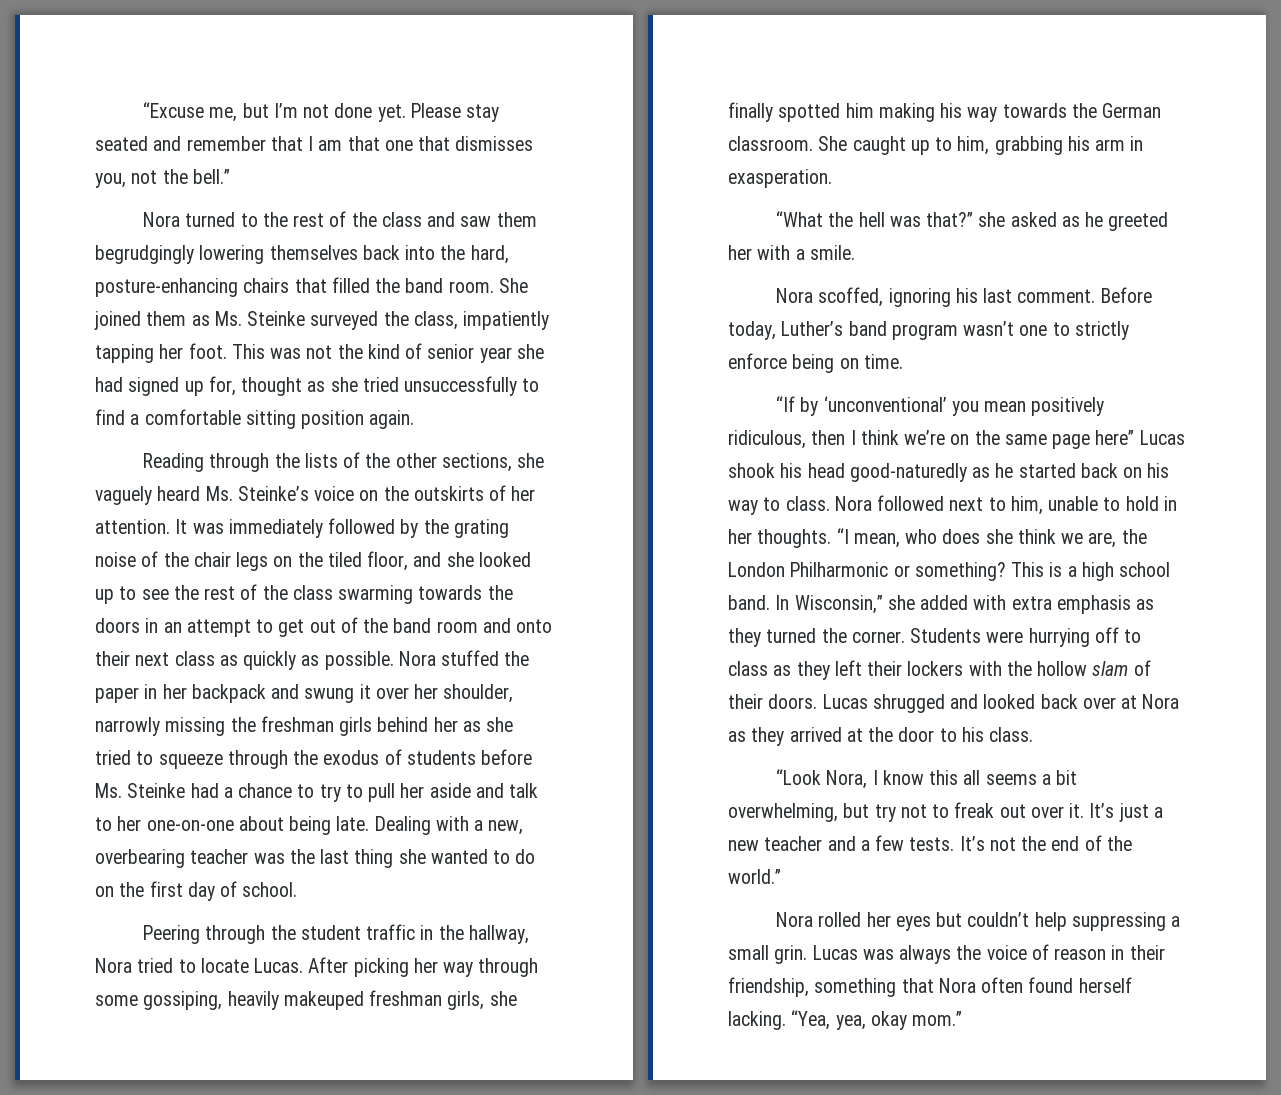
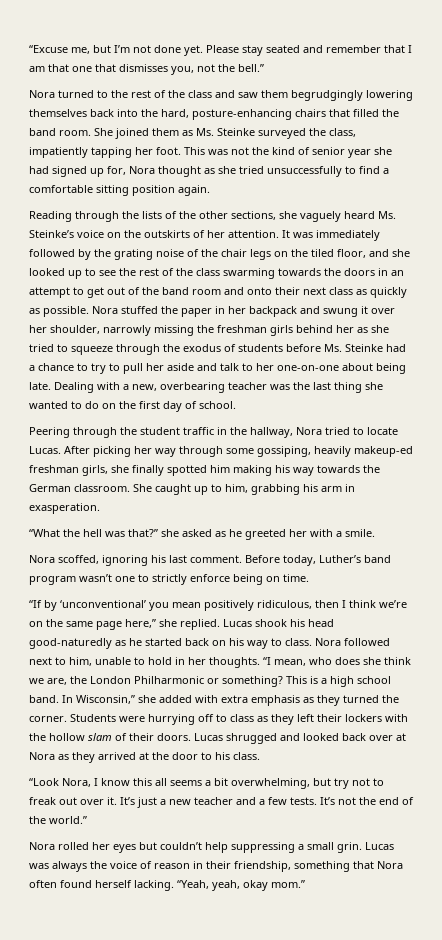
- This was not the kind of senior year she had signed up for, thought as she tried unsuccessfully to find a comfortable sitting position again.
+ This was not the kind of senior year she had signed up for, Nora thought as she tried unsuccessfully to find a comfortable sitting position again.
- After picking her way through some gossiping, heavily makeuped freshman girls, she finally spotted him making his way towards the German classroom.
+ After picking her way through some gossiping, heavily makeup-ed freshman girls, she finally spotted him making his way towards the German classroom.
- “If by ‘unconventional’ you mean positively ridiculous, then I think we’re on the same page here” Lucas shook his head good-naturedly as he started back on his way to class.
+ “If by ‘unconventional’ you mean positively ridiculous, then I think we’re on the same page here,” she replied. Lucas shook his head good-naturedly as he started back on his way to class.
- “Yea, yea, okay mom.”
+ “Yeah, yeah, okay mom.”

